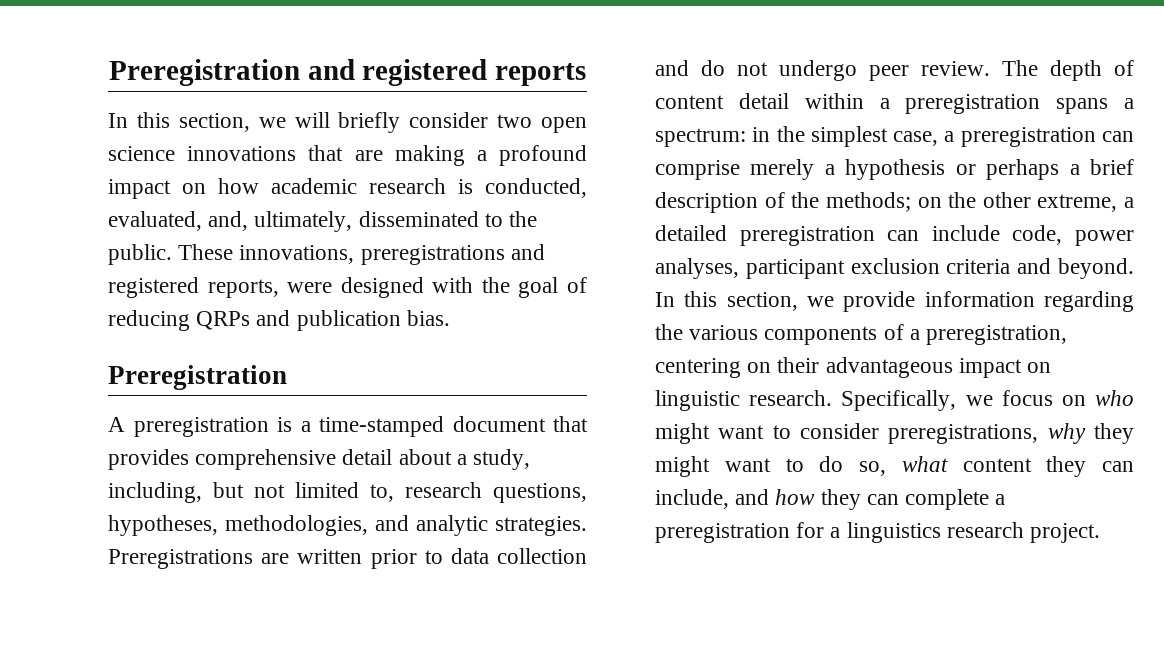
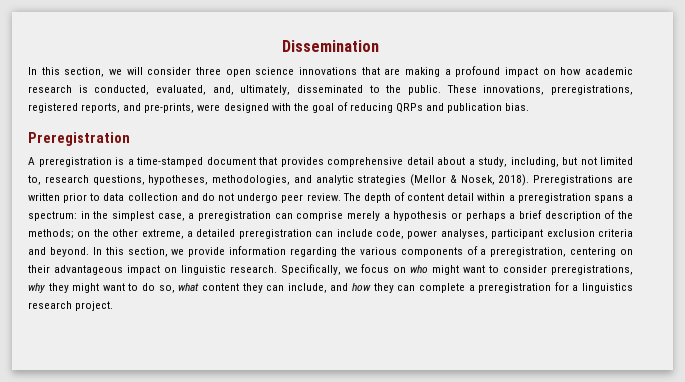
- Preregistration and registered reports
+ Dissemination
- In this section, we will briefly consider two open science innovations that are making a profound impact on how academic research is conducted, evaluated, and, ultimately, disseminated to the public.
+ In this section, we will consider three open science innovations that are making a profound impact on how academic research is conducted, evaluated, and, ultimately, disseminated to the public.
- These innovations, preregistrations and registered reports, were designed with the goal of reducing QRPs and publication bias.
+ These innovations, preregistrations, registered reports, and pre-prints, were designed with the goal of reducing QRPs and publication bias.
- A preregistration is a time-stamped document that provides comprehensive detail about a study, including, but not limited to, research questions, hypotheses, methodologies, and analytic strategies.
+ A preregistration is a time-stamped document that provides comprehensive detail about a study, including, but not limited to, research questions, hypotheses, methodologies, and analytic strategies (Mellor & Nosek, 2018).

